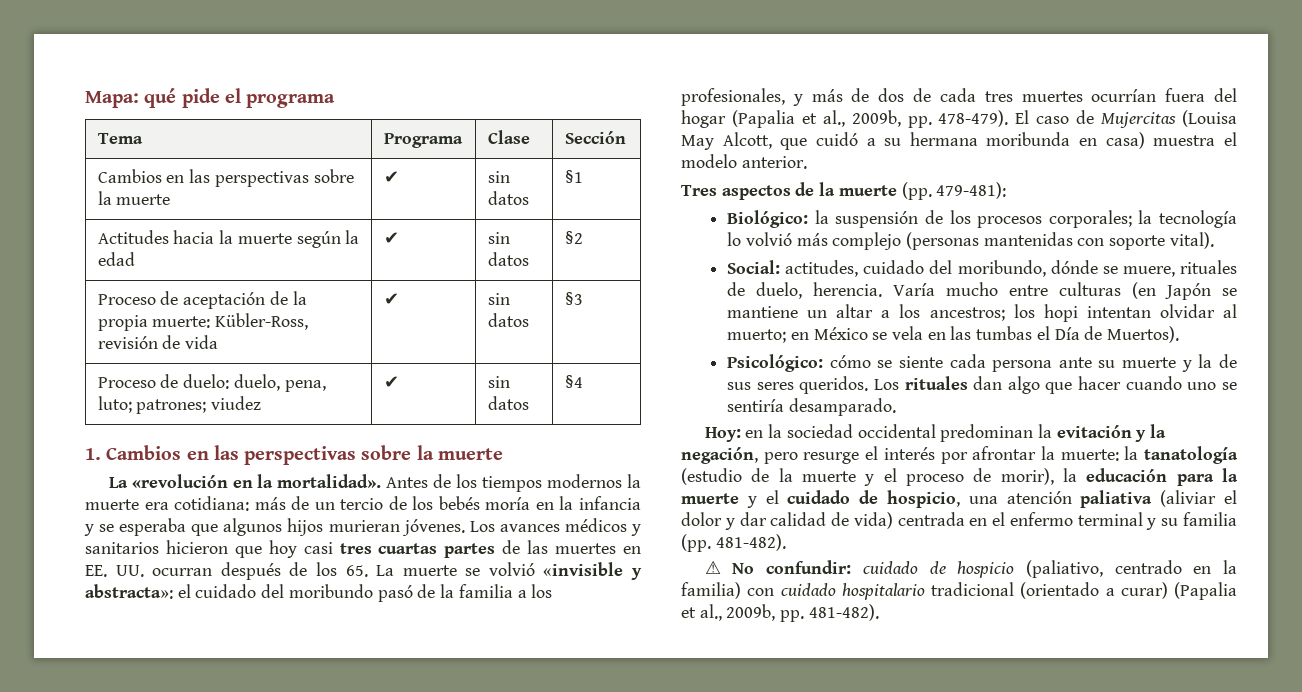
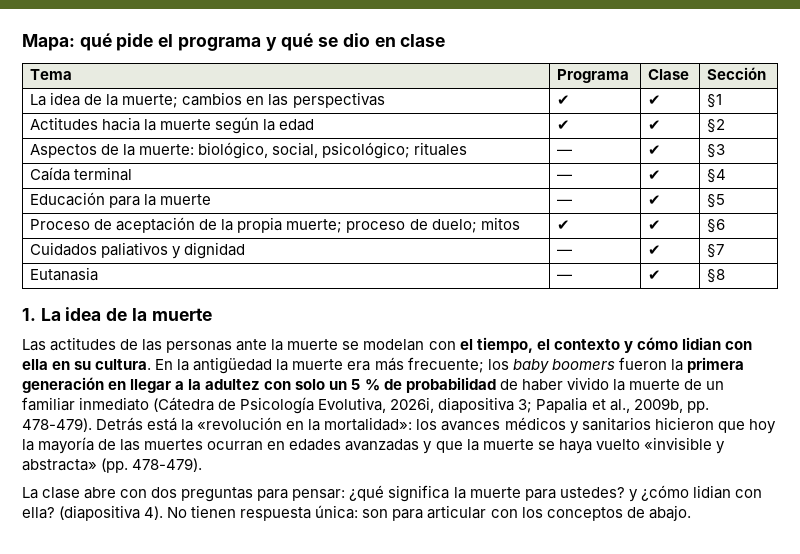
- Mapa: qué pide el programa
+ Mapa: qué pide el programa y qué se dio en clase
  Tema | Programa | Clase | Sección
- Cambios en las perspectivas sobre la muerte | ✔ | sin datos | §1
+ La idea de la muerte; cambios en las perspectivas | ✔ | ✔ | §1
- Actitudes hacia la muerte según la edad | ✔ | sin datos | §2
+ Actitudes hacia la muerte según la edad | ✔ | ✔ | §2
+ Aspectos de la muerte: biológico, social, psicológico; rituales | — | ✔ | §3
+ Caída terminal | — | ✔ | §4
+ Educación para la muerte | — | ✔ | §5
- Proceso de aceptación de la propia muerte: Kübler-Ross, revisión de vida | ✔ | sin datos | §3
- Proceso de duelo: duelo, pena, luto; patrones; viudez | ✔ | sin datos | §4
- 1. Cambios en las perspectivas sobre la muerte
- La «revolución en la mortalidad». Antes de los tiempos modernos la muerte era cotidiana: más de un tercio de los bebés moría en la infancia y se esperaba que algunos hijos murieran jóvenes. Los avances médicos y sanitarios hicieron que hoy casi tres cuartas partes de las muertes en EE. UU. ocurran después de los 65. La muerte se volvió «invisible y abstracta»: el cuidado del moribundo pasó de la familia a los profesionales, y más de dos de cada tres muertes ocurrían fuera del hogar (Papalia et al., 2009b, pp. 478-479). El caso de Mujercitas (Louisa May Alcott, que cuidó a su hermana moribunda en casa) muestra el modelo anterior.
- Tres aspectos de la muerte (pp. 479-481):
- Biológico: la suspensión de los procesos corporales; la tecnología lo volvió más complejo (personas mantenidas con soporte vital).
- Social: actitudes, cuidado del moribundo, dónde se muere, rituales de duelo, herencia. Varía mucho entre culturas (en Japón se mantiene un altar a los ancestros; los hopi intentan olvidar al muerto; en México se vela en las tumbas el Día de Muertos).
- Psicológico: cómo se siente cada persona ante su muerte y la de sus seres queridos. Los rituales dan algo que hacer cuando uno se sentiría desamparado.
- Hoy: en la sociedad occidental predominan la evitación y la negación, pero resurge el interés por afrontar la muerte: la tanatología (estudio de la muerte y el proceso de morir), la educación para la muerte y el cuidado de hospicio, una atención paliativa (aliviar el dolor y dar calidad de vida) centrada en el enfermo terminal y su familia (pp. 481-482).
- ⚠ No confundir: cuidado de hospicio (paliativo, centrado en la familia) con cuidado hospitalario tradicional (orientado a curar) (Papalia et al., 2009b, pp. 481-482).
+ Proceso de aceptación de la propia muerte; proceso de duelo; mitos | ✔ | ✔ | §6
+ Cuidados paliativos y dignidad | — | ✔ | §7
+ Eutanasia | — | ✔ | §8
+ 1. La idea de la muerte
+ Las actitudes de las personas ante la muerte se modelan con el tiempo, el contexto y cómo lidian con ella en su cultura. En la antigüedad la muerte era más frecuente; los baby boomers fueron la primera generación en llegar a la adultez con solo un 5 % de probabilidad de haber vivido la muerte de un familiar inmediato (Cátedra de Psicología Evolutiva, 2026i, diapositiva 3; Papalia et al., 2009b, pp. 478-479). Detrás está la «revolución en la mortalidad»: los avances médicos y sanitarios hicieron que hoy la mayoría de las muertes ocurran en edades avanzadas y que la muerte se haya vuelto «invisible y abstracta» (pp. 478-479).
+ La clase abre con dos preguntas para pensar: ¿qué significa la muerte para ustedes? y ¿cómo lidian con ella? (diapositiva 4). No tienen respuesta única: son para articular con los conceptos de abajo.

